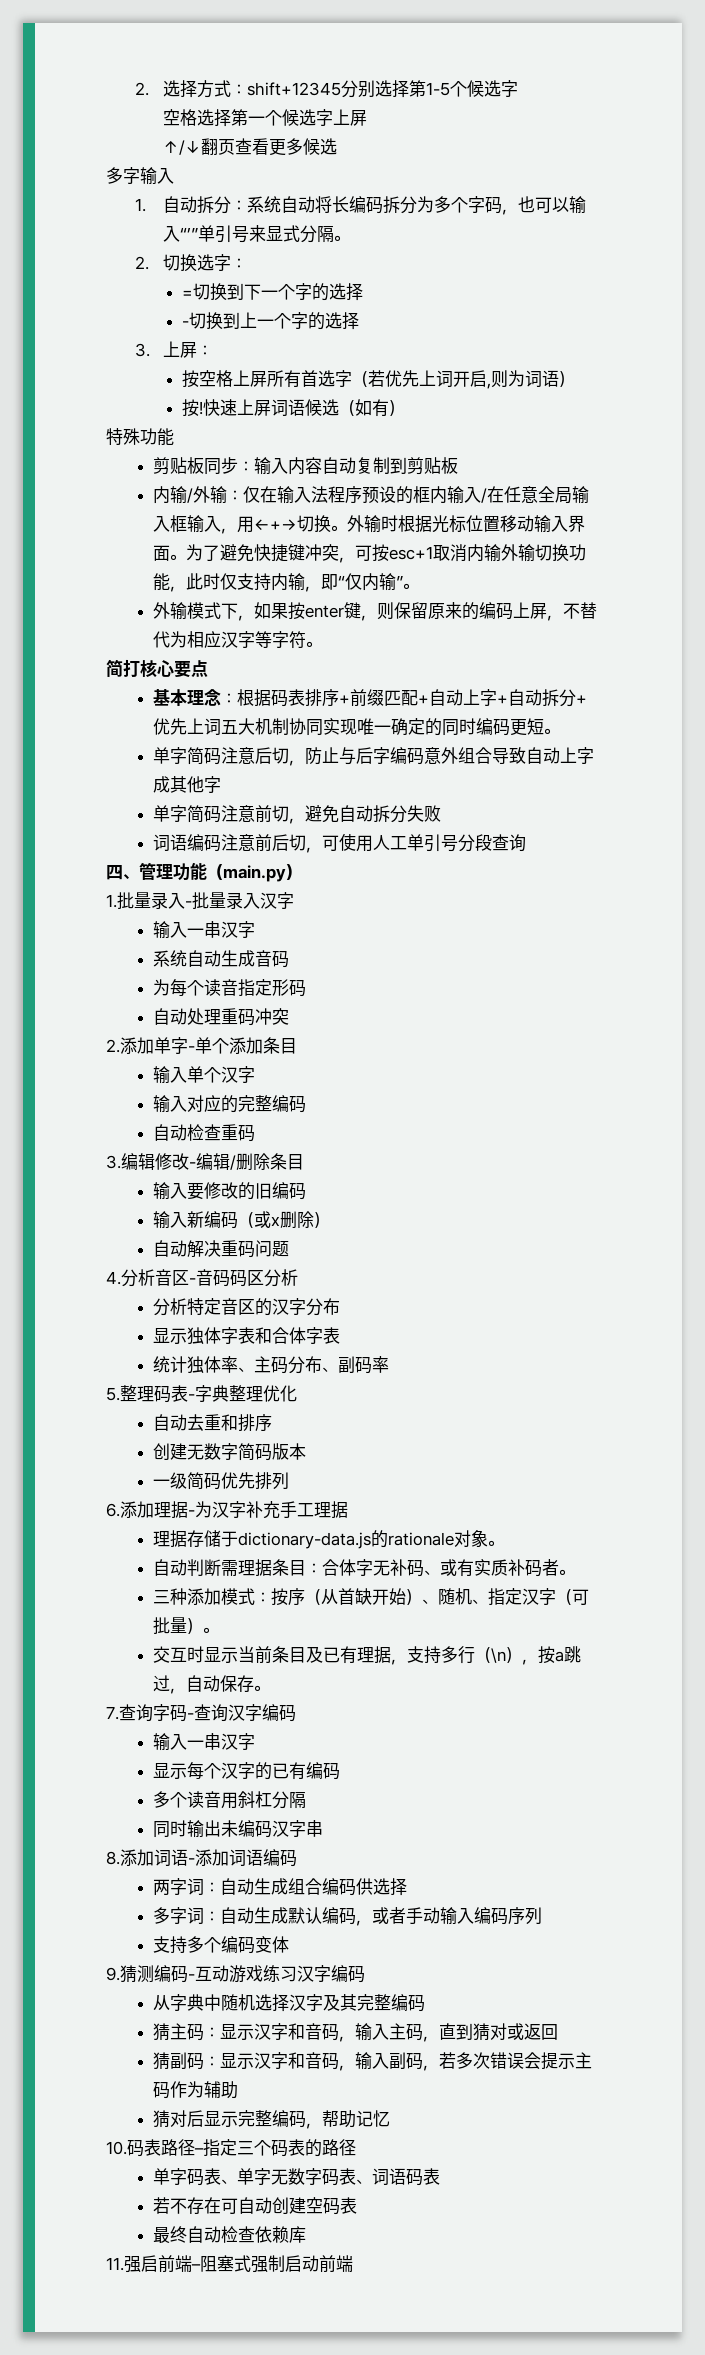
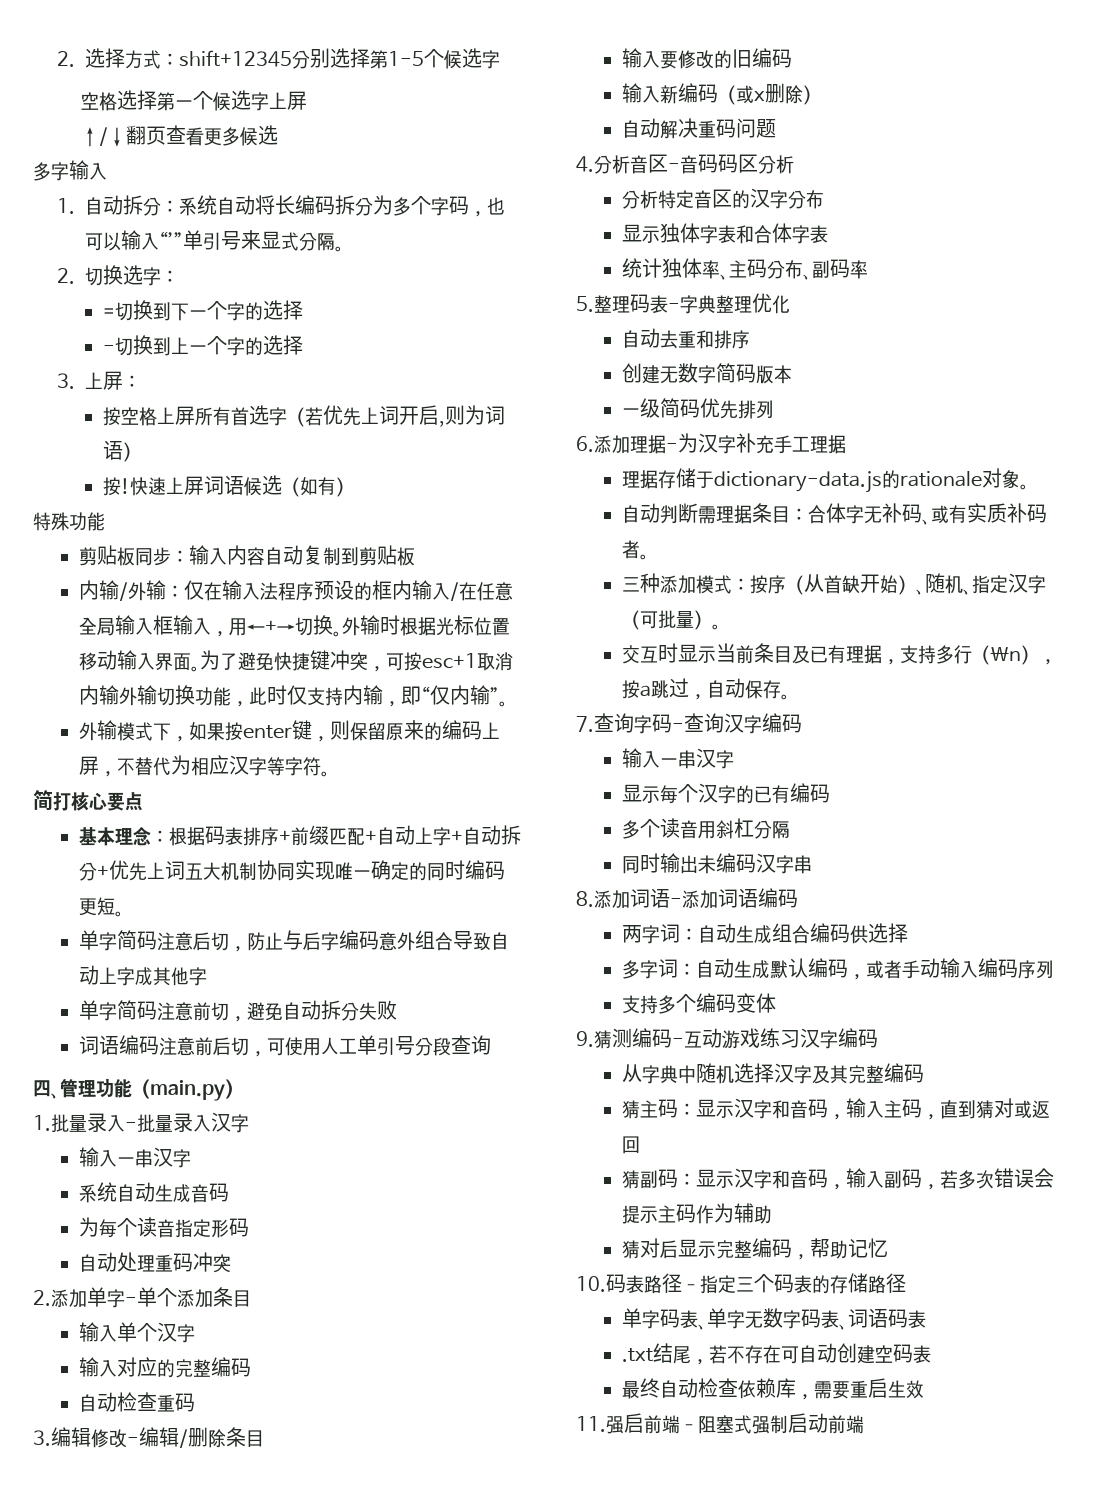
- 10.码表路径–指定三个码表的路径
+ 10.码表路径–指定三个码表的存储路径
- 若不存在可自动创建空码表
+ .txt结尾，若不存在可自动创建空码表
- 最终自动检查依赖库
+ 最终自动检查依赖库，需要重启生效

